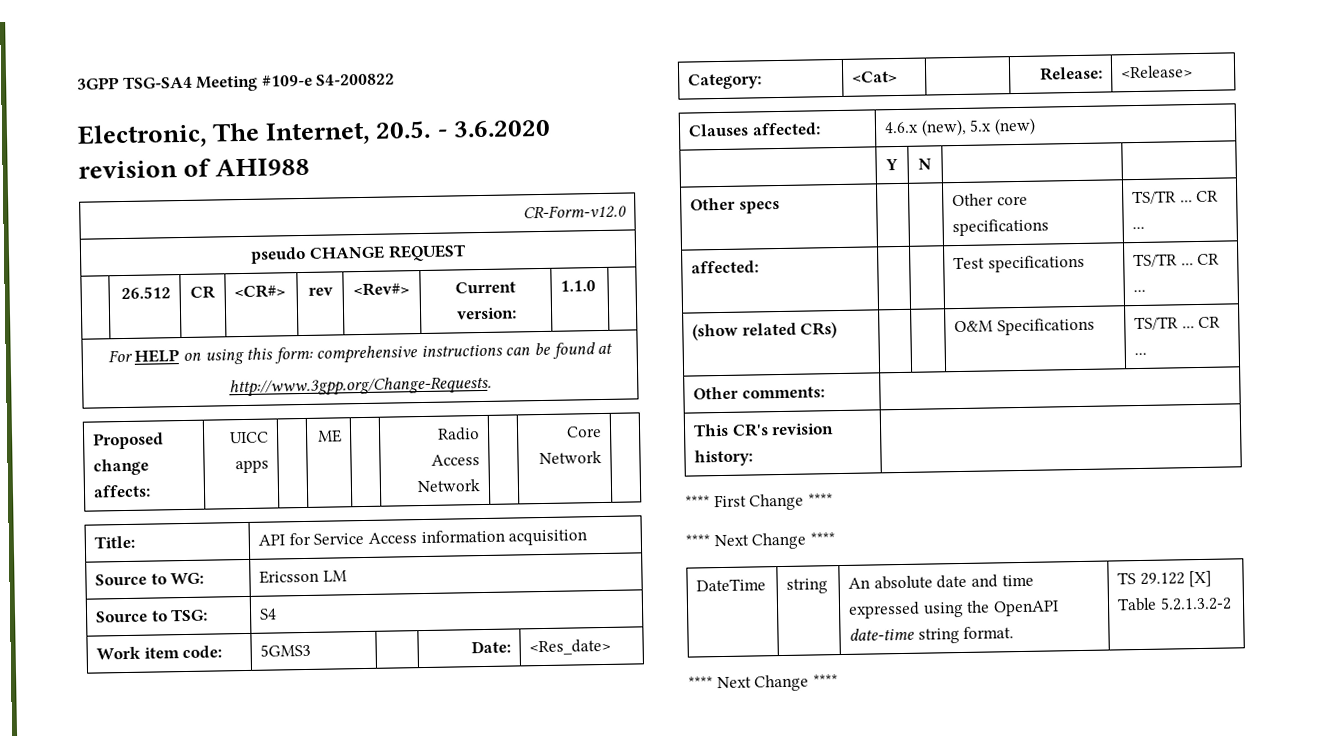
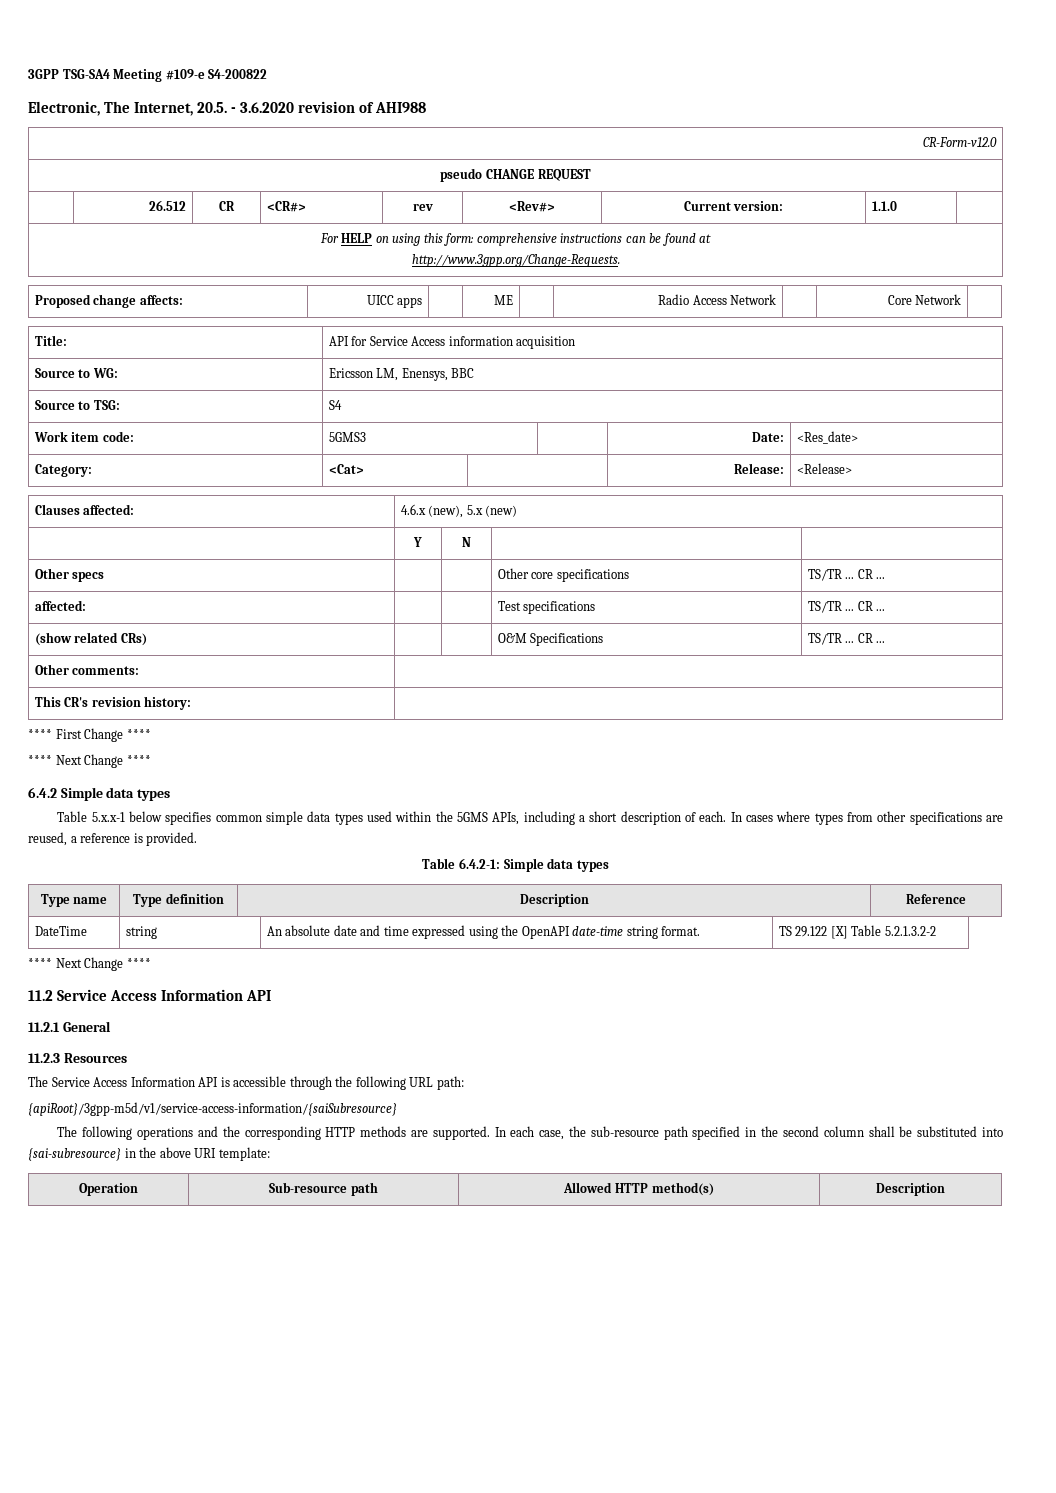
- Source to WG: | Ericsson LM
+ Source to WG: | Ericsson LM, Enensys, BBC
+ 6.4.2 Simple data types
+ Table 5.x.x-1 below specifies common simple data types used within the 5GMS APIs, including a short description of each. In cases where types from other specifications are reused, a reference is provided.
+ Table 6.4.2-1: Simple data types
+ Type name | Type definition | Description | Reference
+ 11.2 Service Access Information API
+ 11.2.1 General
+ 11.2.3 Resources
+ The Service Access Information API is accessible through the following URL path:
+ {apiRoot}/3gpp-m5d/v1/service-access-information/{saiSubresource}
+ The following operations and the corresponding HTTP methods are supported. In each case, the sub-resource path specified in the second column shall be substituted into {sai-subresource} in the above URI template:
+ Operation | Sub-resource path | Allowed HTTP method(s) | Description

